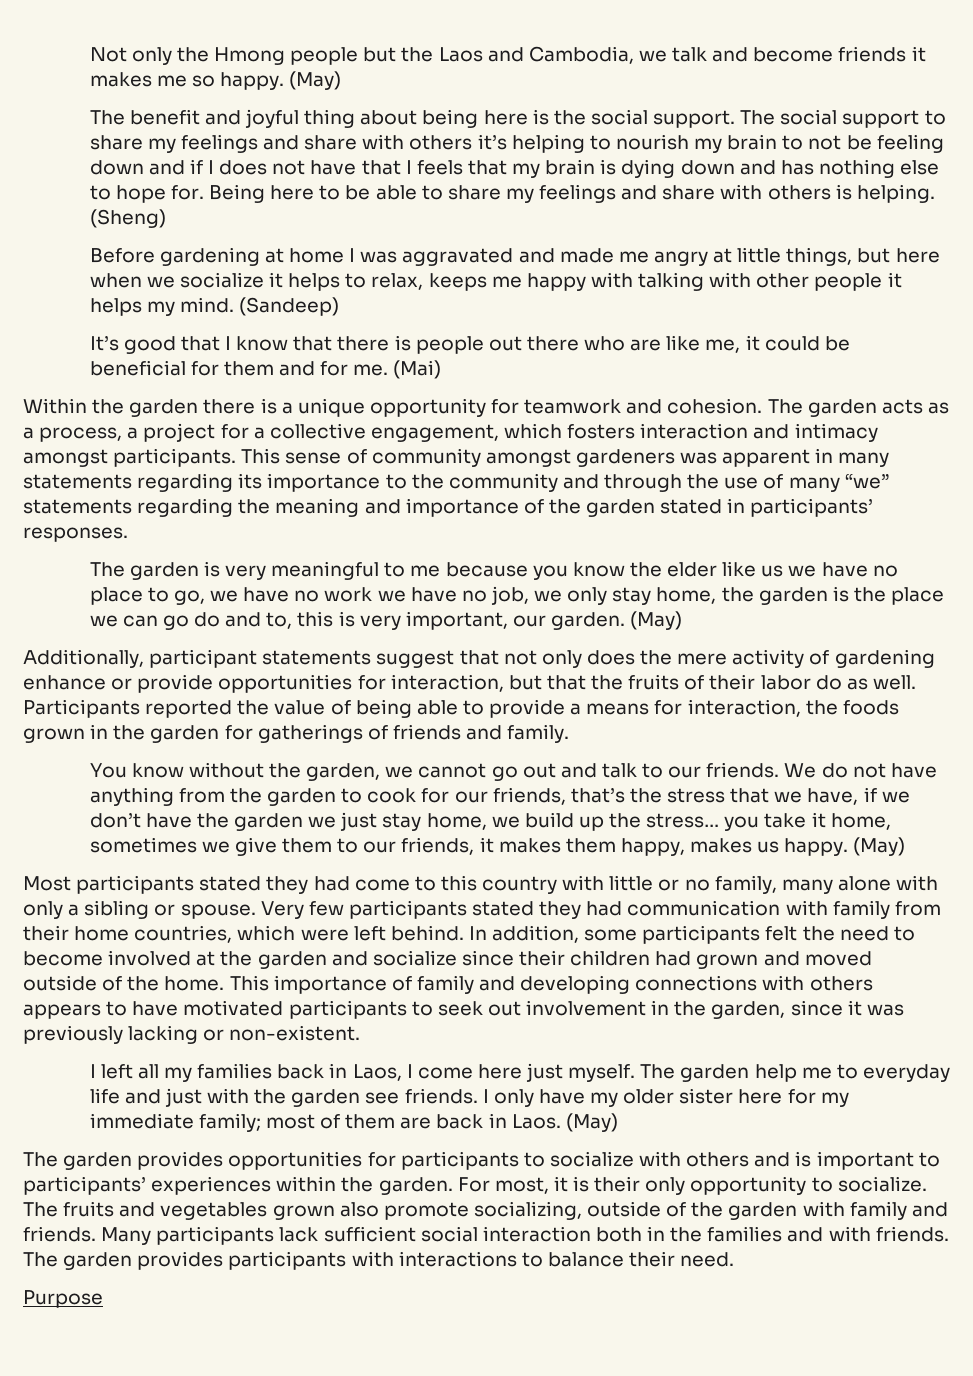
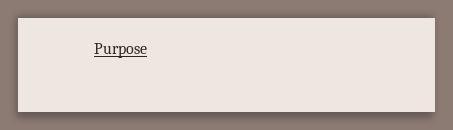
- Not only the Hmong people but the Laos and Cambodia, we talk and become friends it makes me so happy. (May)
- The benefit and joyful thing about being here is the social support. The social support to share my feelings and share with others it’s helping to nourish my brain to not be feeling down and if I does not have that I feels that my brain is dying down and has nothing else to hope for. Being here to be able to share my feelings and share with others is helping. (Sheng)
- Before gardening at home I was aggravated and made me angry at little things, but here when we socialize it helps to relax, keeps me happy with talking with other people it helps my mind. (Sandeep)
- It’s good that I know that there is people out there who are like me, it could be beneficial for them and for me. (Mai)
- Within the garden there is a unique opportunity for teamwork and cohesion. The garden acts as a process, a project for a collective engagement, which fosters interaction and intimacy amongst participants. This sense of community amongst gardeners was apparent in many statements regarding its importance to the community and through the use of many “we” statements regarding the meaning and importance of the garden stated in participants’ responses.
- The garden is very meaningful to me because you know the elder like us we have no place to go, we have no work we have no job, we only stay home, the garden is the place we can go do and to, this is very important, our garden. (May)
- Additionally, participant statements suggest that not only does the mere activity of gardening enhance or provide opportunities for interaction, but that the fruits of their labor do as well. Participants reported the value of being able to provide a means for interaction, the foods grown in the garden for gatherings of friends and family.
- You know without the garden, we cannot go out and talk to our friends. We do not have anything from the garden to cook for our friends, that’s the stress that we have, if we don’t have the garden we just stay home, we build up the stress… you take it home, sometimes we give them to our friends, it makes them happy, makes us happy. (May)
- Most participants stated they had come to this country with little or no family, many alone with only a sibling or spouse. Very few participants stated they had communication with family from their home countries, which were left behind. In addition, some participants felt the need to become involved at the garden and socialize since their children had grown and moved outside of the home. This importance of family and developing connections with others appears to have motivated participants to seek out involvement in the garden, since it was previously lacking or non-existent.
- I left all my families back in Laos, I come here just myself. The garden help me to everyday life and just with the garden see friends. I only have my older sister here for my immediate family; most of them are back in Laos. (May)
- The garden provides opportunities for participants to socialize with others and is important to participants’ experiences within the garden. For most, it is their only opportunity to socialize. The fruits and vegetables grown also promote socializing, outside of the garden with family and friends. Many participants lack sufficient social interaction both in the families and with friends. The garden provides participants with interactions to balance their need.

